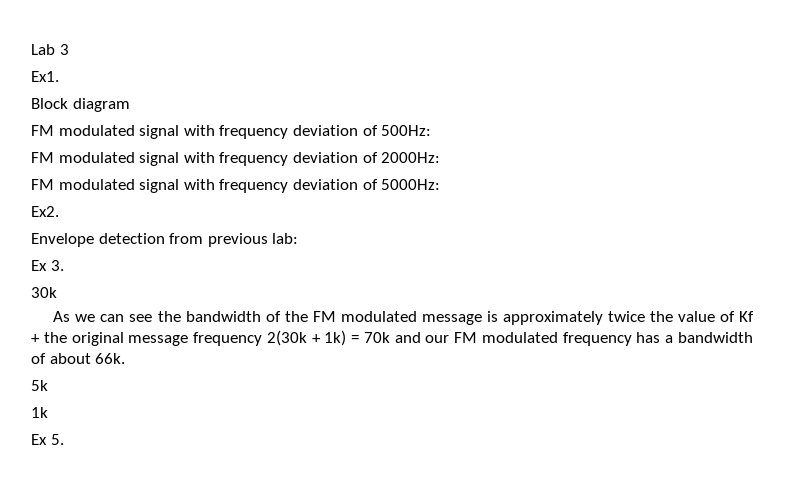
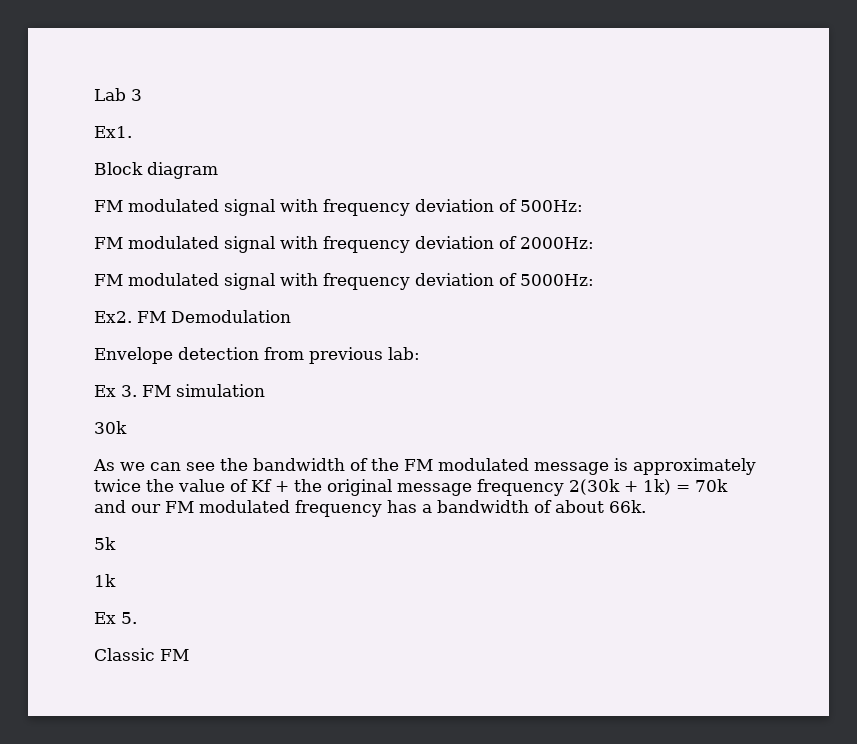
- Ex2.
+ Ex2. FM Demodulation
- Ex 3.
+ Ex 3. FM simulation
+ Classic FM

